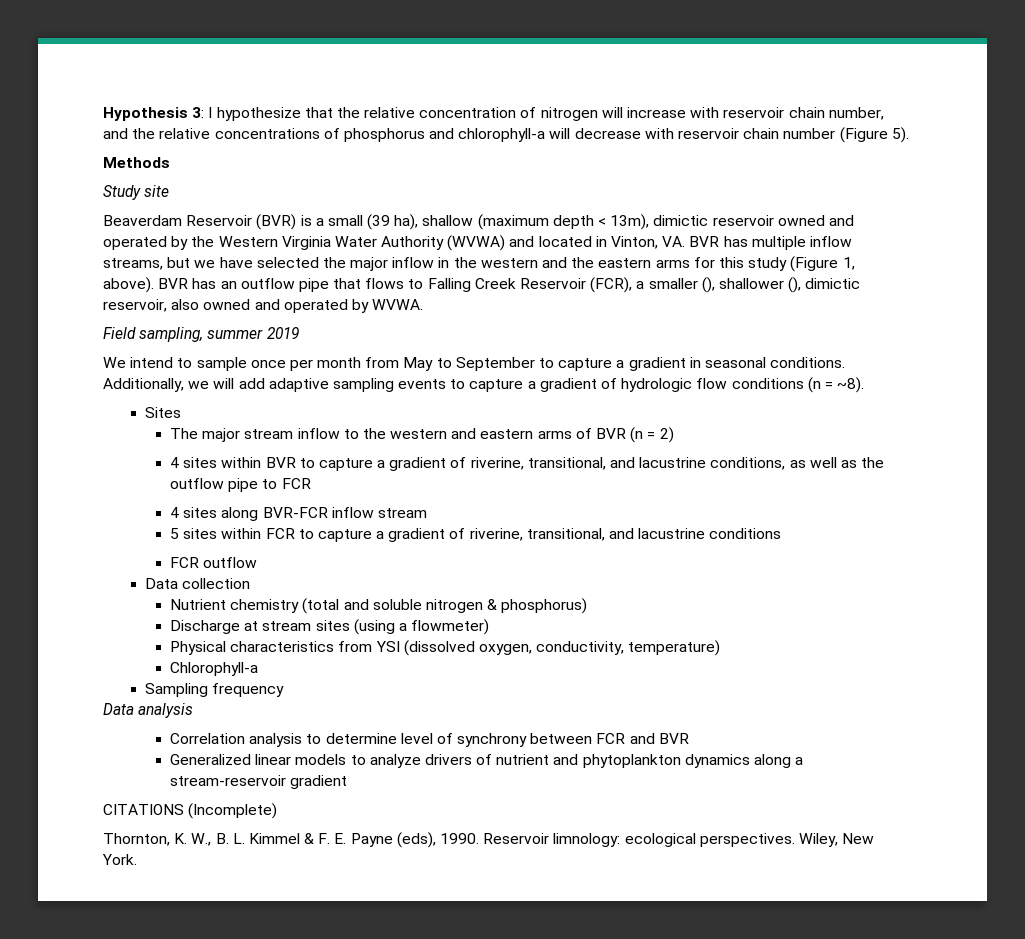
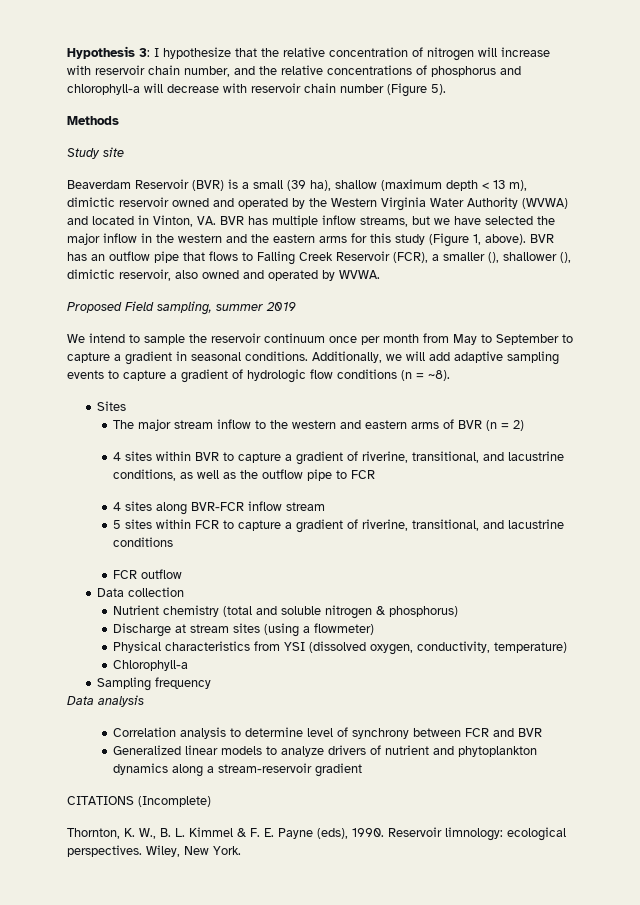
- Beaverdam Reservoir (BVR) is a small (39 ha), shallow (maximum depth < 13m), dimictic reservoir owned and operated by the Western Virginia Water Authority (WVWA) and located in Vinton, VA. BVR has multiple inflow streams, but we have selected the major inflow in the western and the eastern arms for this study (Figure 1, above).
+ Beaverdam Reservoir (BVR) is a small (39 ha), shallow (maximum depth < 13 m), dimictic reservoir owned and operated by the Western Virginia Water Authority (WVWA) and located in Vinton, VA. BVR has multiple inflow streams, but we have selected the major inflow in the western and the eastern arms for this study (Figure 1, above).
- Field sampling, summer 2019
+ Proposed Field sampling, summer 2019
- We intend to sample once per month from May to September to capture a gradient in seasonal conditions.
+ We intend to sample the reservoir continuum once per month from May to September to capture a gradient in seasonal conditions.

